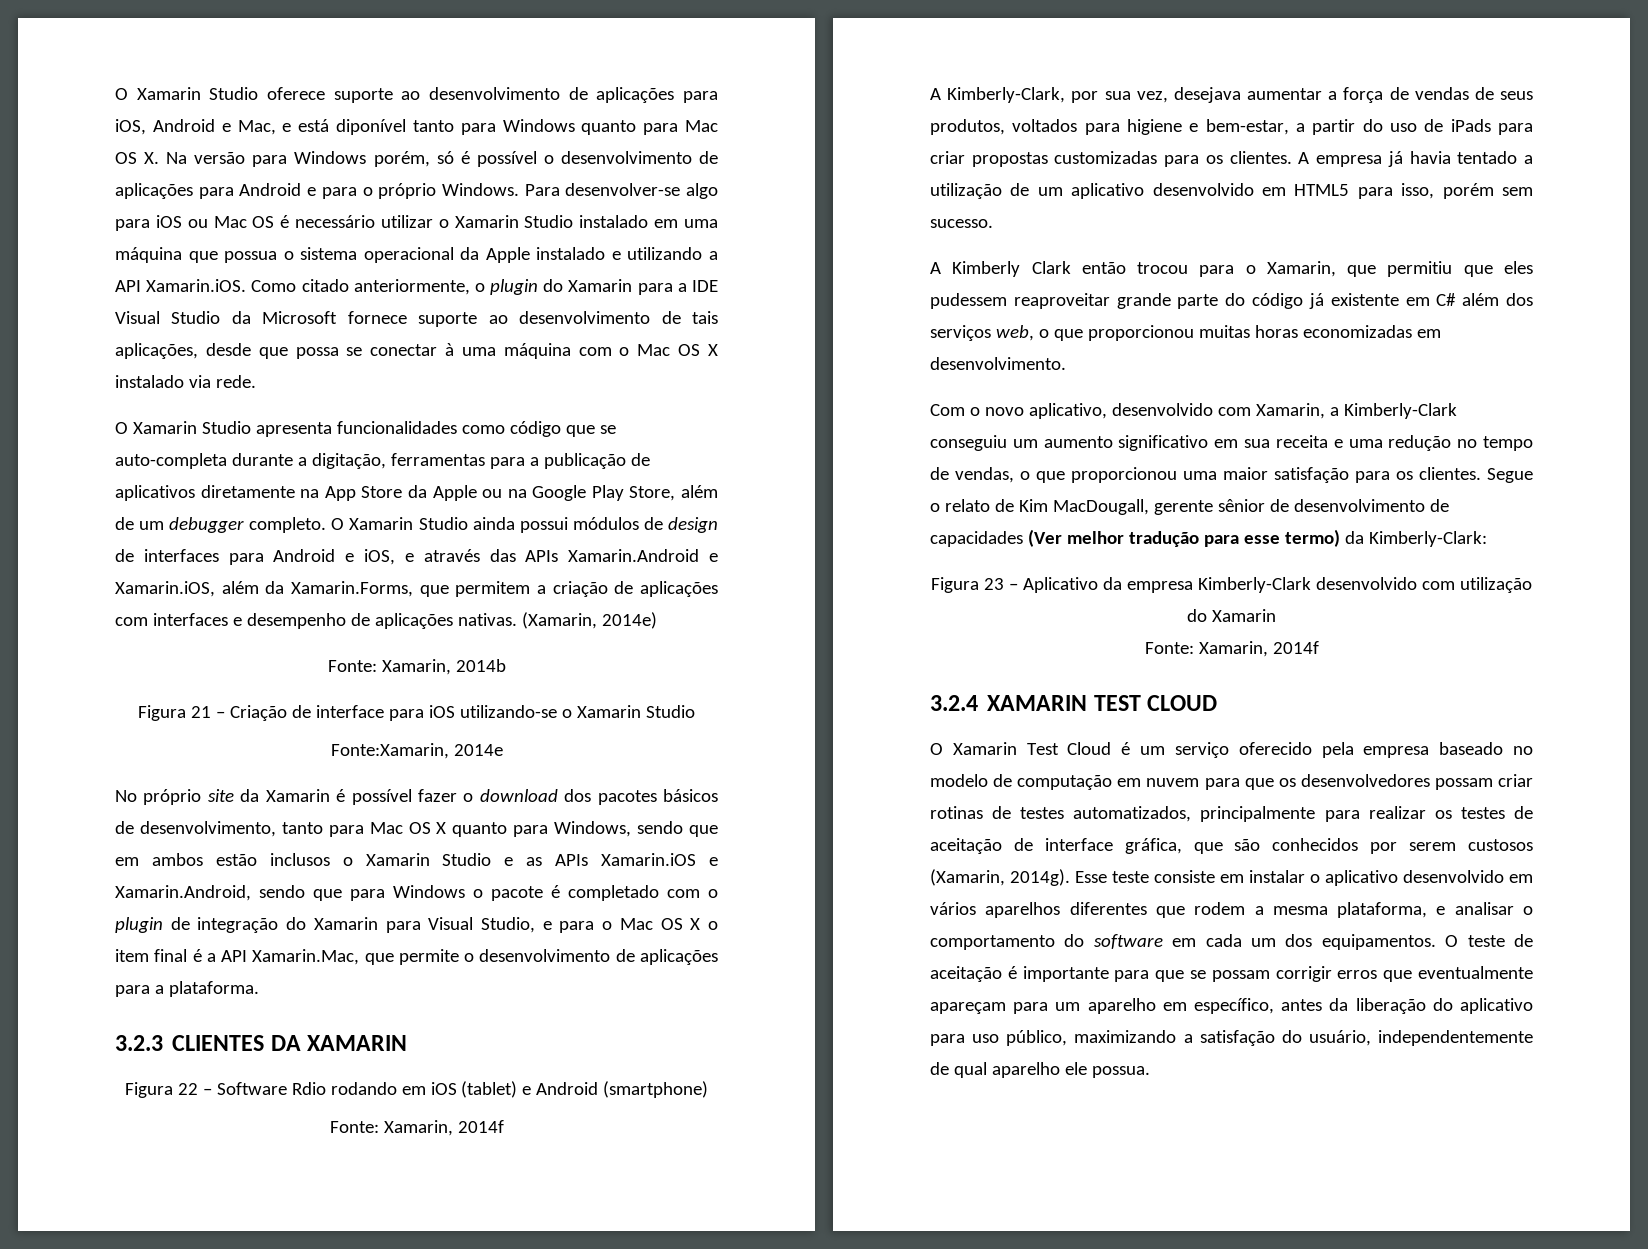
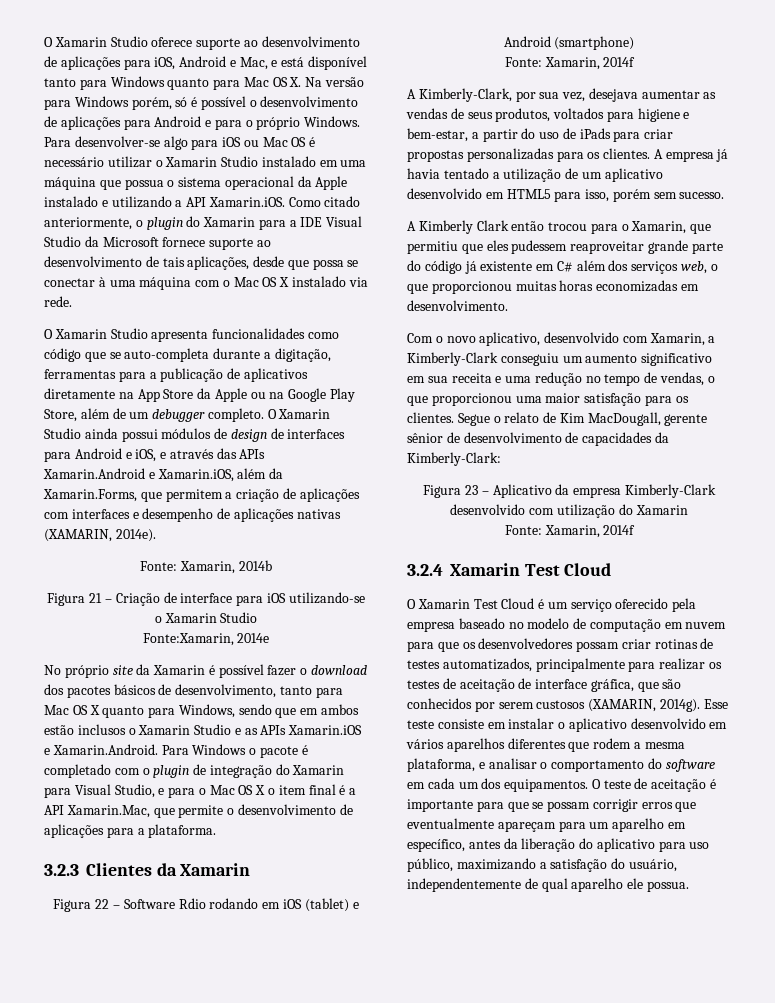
- O Xamarin Studio oferece suporte ao desenvolvimento de aplicações para iOS, Android e Mac, e está diponível tanto para Windows quanto para Mac OS X. Na versão para Windows porém, só é possível o desenvolvimento de aplicações para Android e para o próprio Windows.
+ O Xamarin Studio oferece suporte ao desenvolvimento de aplicações para iOS, Android e Mac, e está disponível tanto para Windows quanto para Mac OS X. Na versão para Windows porém, só é possível o desenvolvimento de aplicações para Android e para o próprio Windows.
- O Xamarin Studio ainda possui módulos de design de interfaces para Android e iOS, e através das APIs Xamarin.Android e Xamarin.iOS, além da Xamarin.Forms, que permitem a criação de aplicações com interfaces e desempenho de aplicações nativas. (Xamarin, 2014e)
+ O Xamarin Studio ainda possui módulos de design de interfaces para Android e iOS, e através das APIs Xamarin.Android e Xamarin.iOS, além da Xamarin.Forms, que permitem a criação de aplicações com interfaces e desempenho de aplicações nativas (XAMARIN, 2014e).
- No próprio site da Xamarin é possível fazer o download dos pacotes básicos de desenvolvimento, tanto para Mac OS X quanto para Windows, sendo que em ambos estão inclusos o Xamarin Studio e as APIs Xamarin.iOS e Xamarin.Android, sendo que para Windows o pacote é completado com o plugin de integração do Xamarin para Visual Studio, e para o Mac OS X o item final é a API Xamarin.Mac, que permite o desenvolvimento de aplicações para a plataforma.
+ No próprio site da Xamarin é possível fazer o download dos pacotes básicos de desenvolvimento, tanto para Mac OS X quanto para Windows, sendo que em ambos estão inclusos o Xamarin Studio e as APIs Xamarin.iOS e Xamarin.Android. Para Windows o pacote é completado com o plugin de integração do Xamarin para Visual Studio, e para o Mac OS X o item final é a API Xamarin.Mac, que permite o desenvolvimento de aplicações para a plataforma.
- 3.2.3 CLIENTES DA XAMARIN
+ 3.2.3 Clientes da Xamarin
- A Kimberly-Clark, por sua vez, desejava aumentar a força de vendas de seus produtos, voltados para higiene e bem-estar, a partir do uso de iPads para criar propostas customizadas para os clientes.
+ A Kimberly-Clark, por sua vez, desejava aumentar as vendas de seus produtos, voltados para higiene e bem-estar, a partir do uso de iPads para criar propostas personalizadas para os clientes.
- Segue o relato de Kim MacDougall, gerente sênior de desenvolvimento de capacidades (Ver melhor tradução para esse termo) da Kimberly-Clark:
+ Segue o relato de Kim MacDougall, gerente sênior de desenvolvimento de capacidades da Kimberly-Clark:
- 3.2.4 XAMARIN TEST CLOUD
+ 3.2.4 Xamarin Test Cloud
- O Xamarin Test Cloud é um serviço oferecido pela empresa baseado no modelo de computação em nuvem para que os desenvolvedores possam criar rotinas de testes automatizados, principalmente para realizar os testes de aceitação de interface gráfica, que são conhecidos por serem custosos (Xamarin, 2014g).
+ O Xamarin Test Cloud é um serviço oferecido pela empresa baseado no modelo de computação em nuvem para que os desenvolvedores possam criar rotinas de testes automatizados, principalmente para realizar os testes de aceitação de interface gráfica, que são conhecidos por serem custosos (XAMARIN, 2014g).

